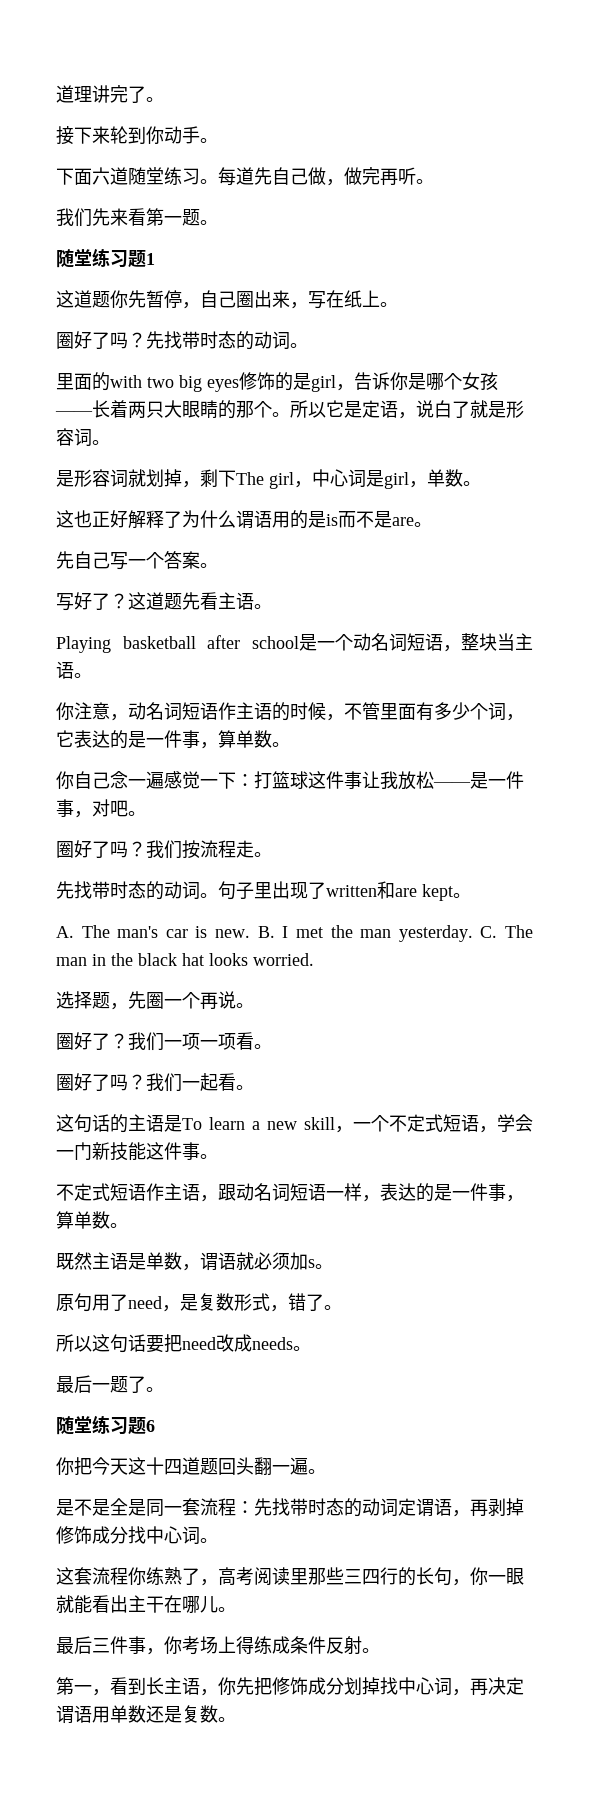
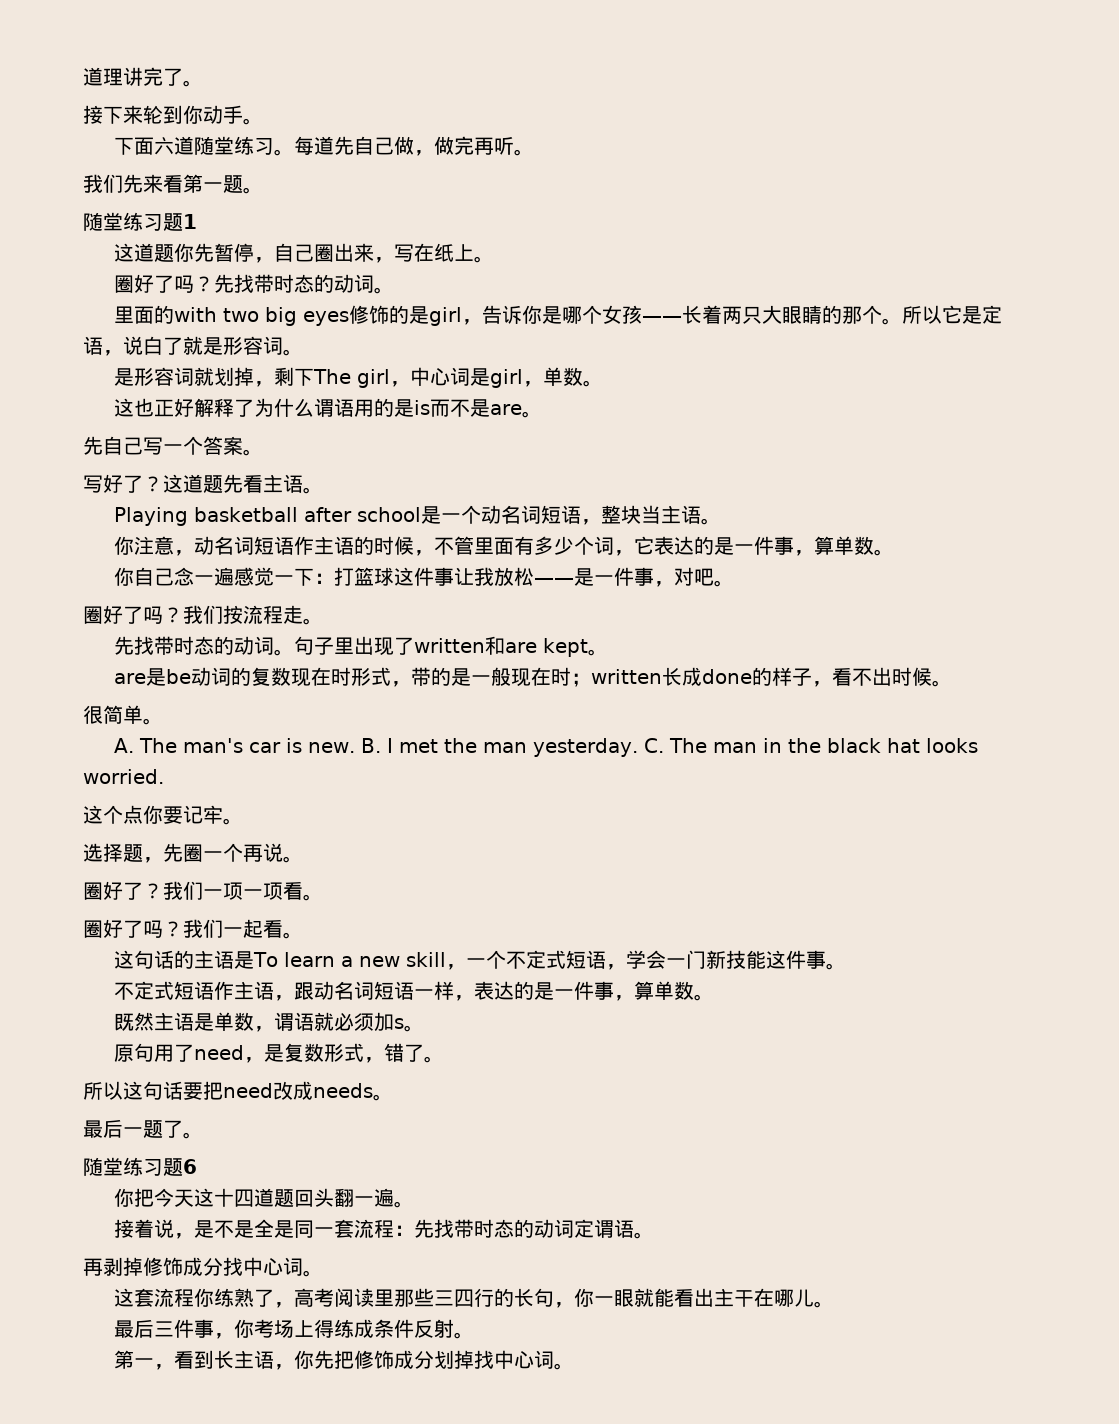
+ are是be动词的复数现在时形式，带的是一般现在时；written长成done的样子，看不出时候。
+ 很简单。
+ 这个点你要记牢。
- 是不是全是同一套流程：先找带时态的动词定谓语，再剥掉修饰成分找中心词。
+ 接着说，是不是全是同一套流程：先找带时态的动词定谓语。
+ 再剥掉修饰成分找中心词。
- 第一，看到长主语，你先把修饰成分划掉找中心词，再决定谓语用单数还是复数。
+ 第一，看到长主语，你先把修饰成分划掉找中心词。

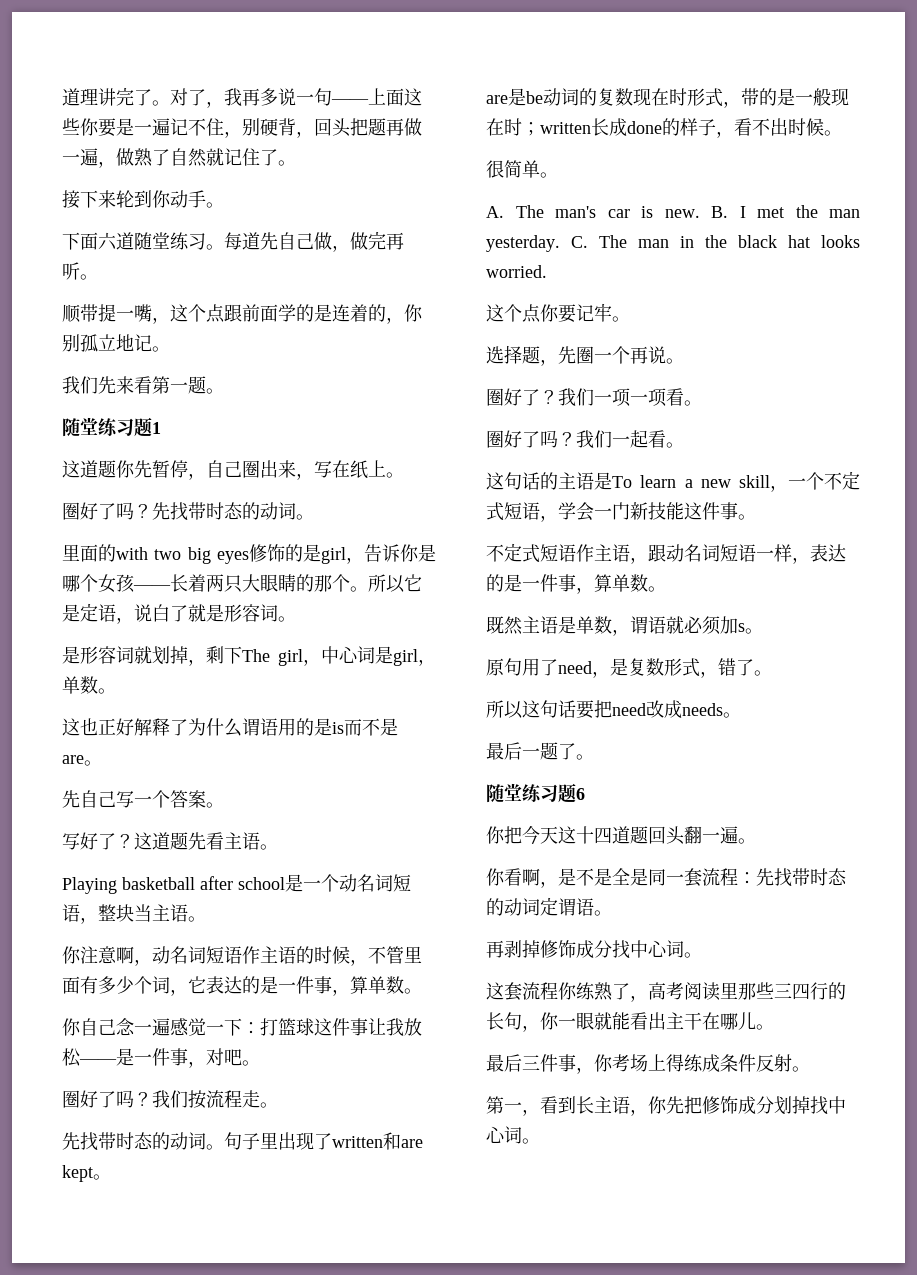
+ 对了，我再多说一句——上面这些你要是一遍记不住，别硬背，回头把题再做一遍，做熟了自然就记住了。
+ 顺带提一嘴，这个点跟前面学的是连着的，你别孤立地记。
- 你注意，动名词短语作主语的时候，不管里面有多少个词，它表达的是一件事，算单数。
+ 你注意啊，动名词短语作主语的时候，不管里面有多少个词，它表达的是一件事，算单数。
- 接着说，是不是全是同一套流程：先找带时态的动词定谓语。
+ 你看啊，是不是全是同一套流程：先找带时态的动词定谓语。

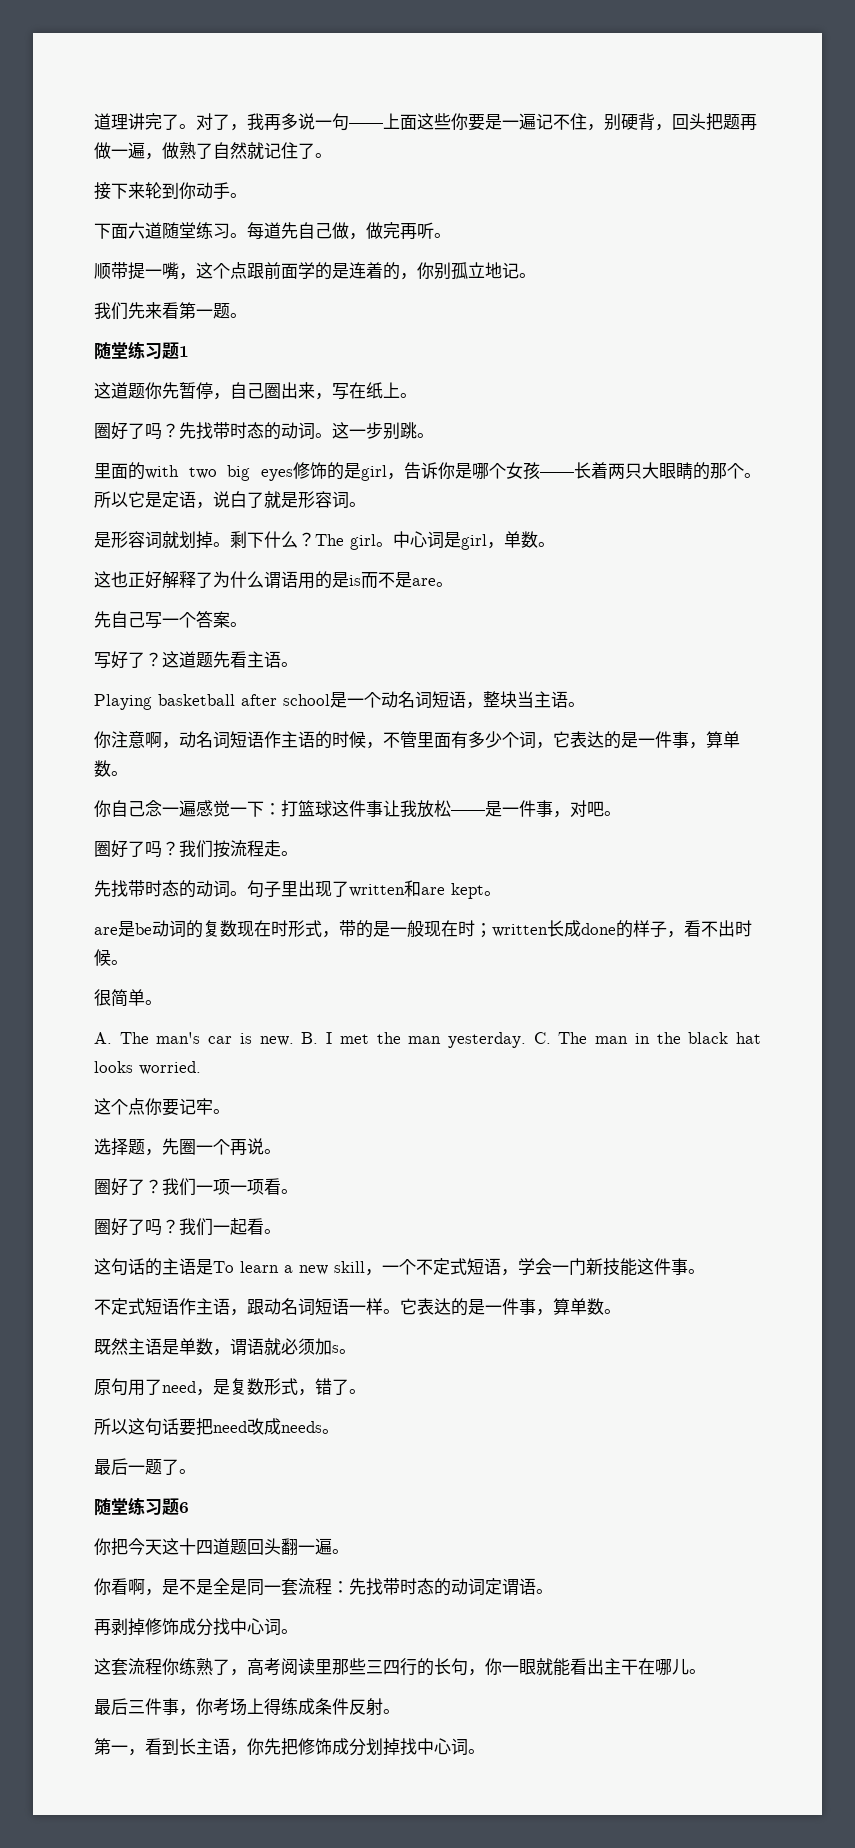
+ 这一步别跳。
- 是形容词就划掉，剩下The girl，中心词是girl，单数。
+ 是形容词就划掉。剩下什么？The girl。中心词是girl，单数。
- 不定式短语作主语，跟动名词短语一样，表达的是一件事，算单数。
+ 不定式短语作主语，跟动名词短语一样。它表达的是一件事，算单数。

